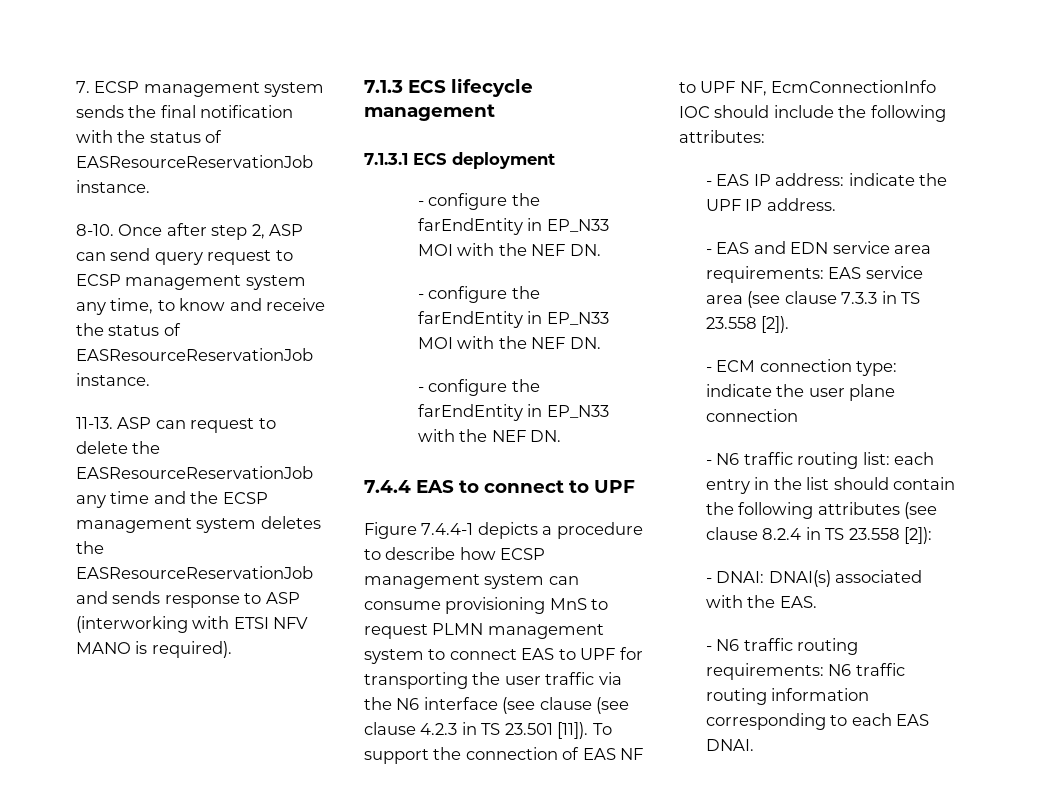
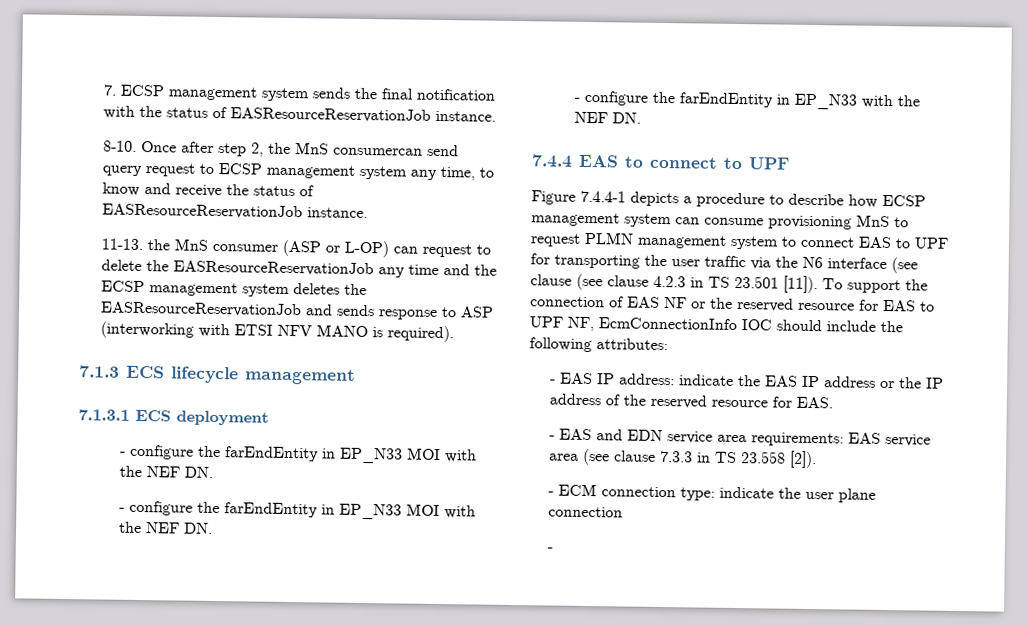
- Once after step 2, ASP can send query request to ECSP management system any time, to know and receive the status of EASResourceReservationJob instance.
+ Once after step 2, the MnS consumercan send query request to ECSP management system any time, to know and receive the status of EASResourceReservationJob instance.
- 11-13. ASP can request to delete the EASResourceReservationJob any time and the ECSP management system deletes the EASResourceReservationJob and sends response to ASP (interworking with ETSI NFV MANO is required).
+ 11-13. the MnS consumer (ASP or L-OP) can request to delete the EASResourceReservationJob any time and the ECSP management system deletes the EASResourceReservationJob and sends response to ASP (interworking with ETSI NFV MANO is required).
- To support the connection of EAS NF to UPF NF, EcmConnectionInfo IOC should include the following attributes:
+ To support the connection of EAS NF or the reserved resource for EAS to UPF NF, EcmConnectionInfo IOC should include the following attributes:
- - EAS IP address: indicate the UPF IP address.
+ - EAS IP address: indicate the EAS IP address or the IP address of the reserved resource for EAS.
  - ECM connection type: indicate the user plane connection
- - N6 traffic routing list: each entry in the list should contain the following attributes (see clause 8.2.4 in TS 23.558 [2]):
- - DNAI: DNAI(s) associated with the EAS.
- - N6 traffic routing requirements: N6 traffic routing information corresponding to each EAS DNAI.
+ -

